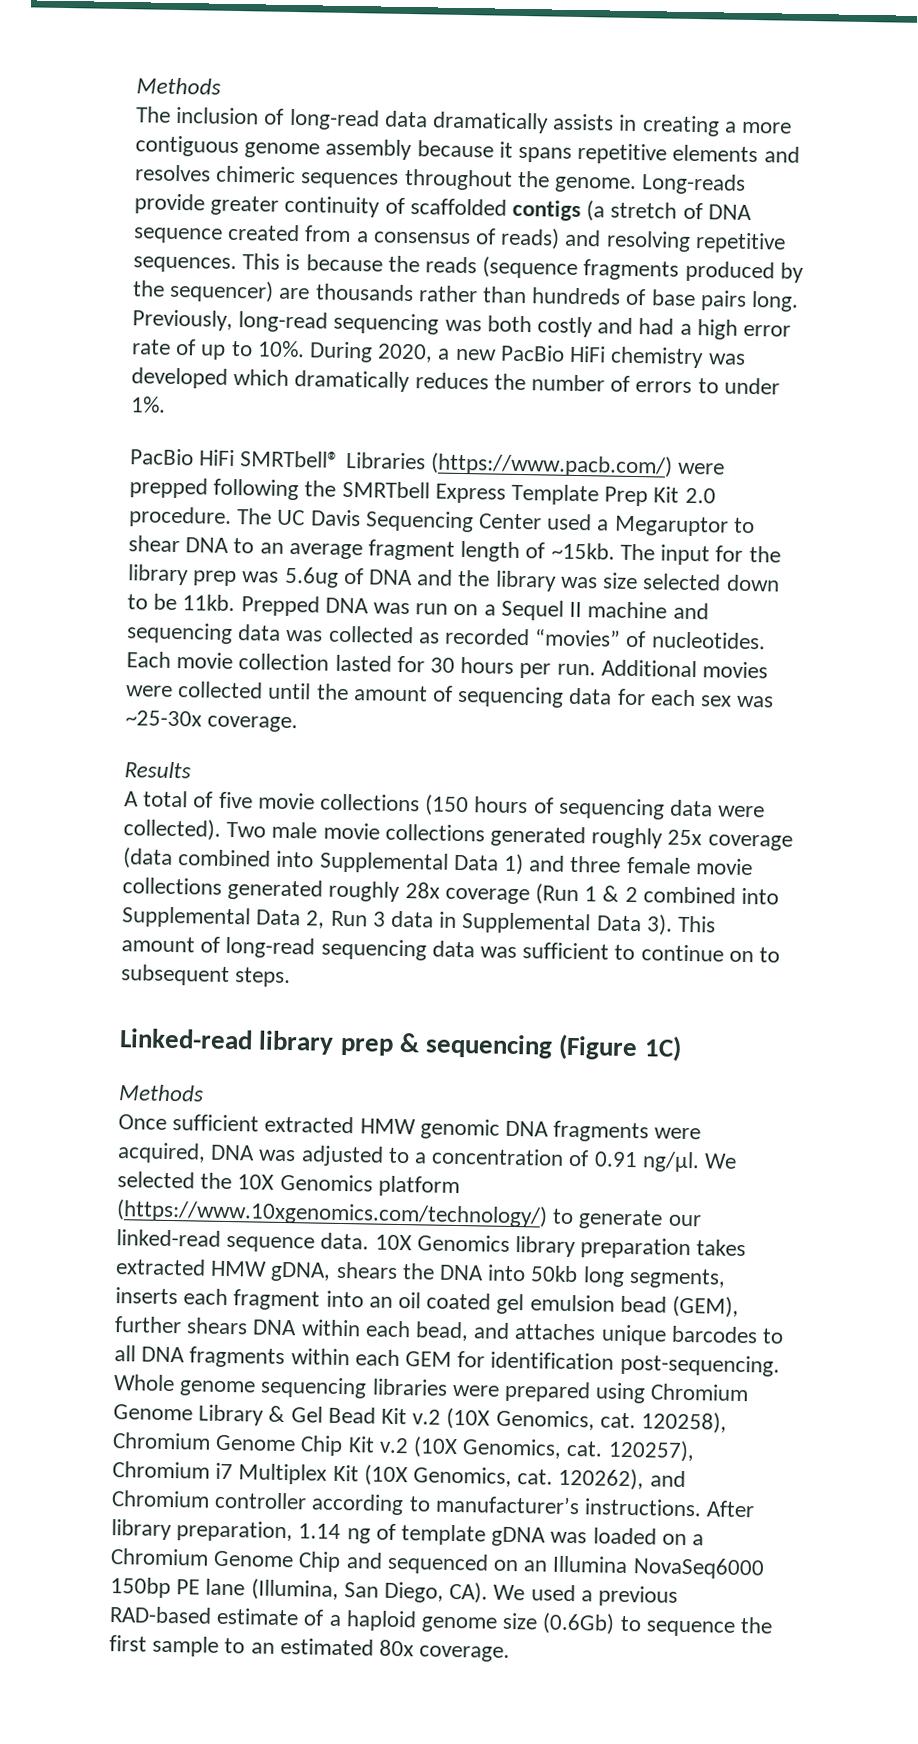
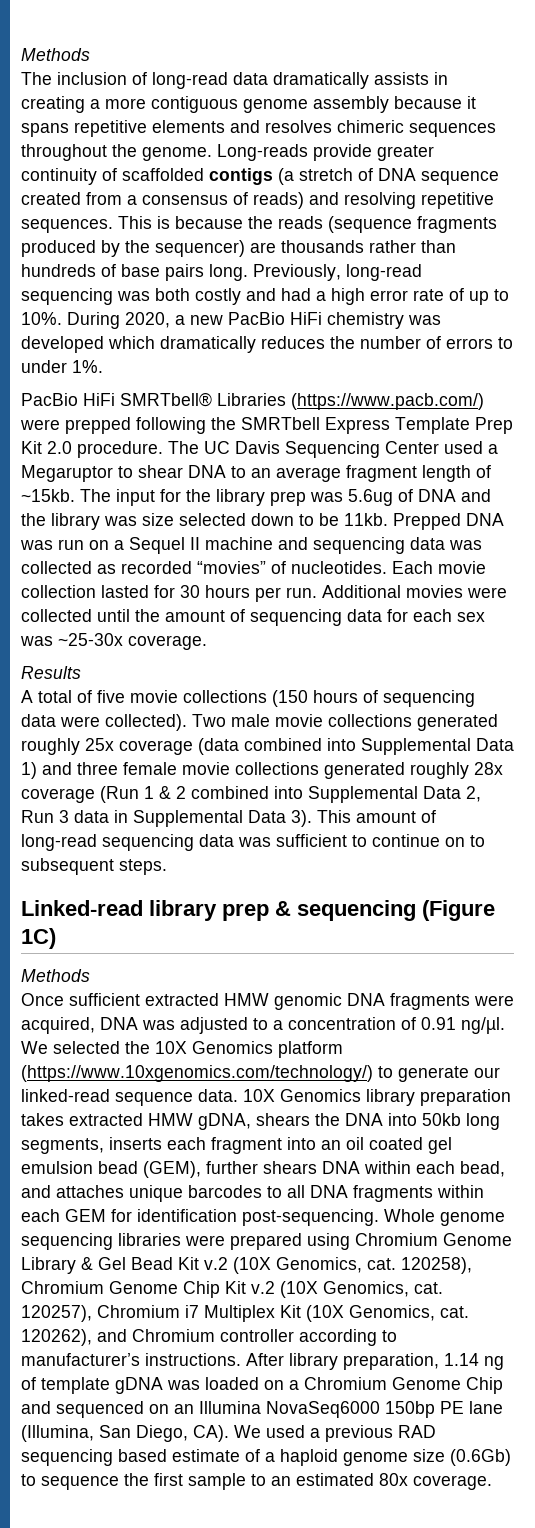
- After library preparation, 1.14 ng of template gDNA was loaded on a Chromium Genome Chip and sequenced on an Illumina NovaSeq6000 150bp PE lane (Illumina, San Diego, CA). We used a previous RAD-based estimate of a haploid genome size (0.6Gb) to sequence the first sample to an estimated 80x coverage.
+ After library preparation, 1.14 ng of template gDNA was loaded on a Chromium Genome Chip and sequenced on an Illumina NovaSeq6000 150bp PE lane (Illumina, San Diego, CA). We used a previous RAD sequencing based estimate of a haploid genome size (0.6Gb) to sequence the first sample to an estimated 80x coverage.

